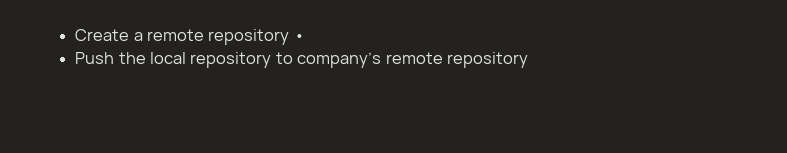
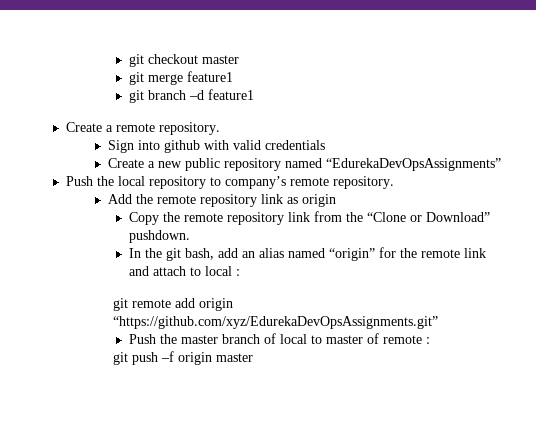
- Create a remote repository •
+ git checkout master
+ git merge feature1
+ git branch –d feature1
+ Create a remote repository.
+ Sign into github with valid credentials
+ Create a new public repository named “EdurekaDevOpsAssignments”
- Push the local repository to company’s remote repository
+ Push the local repository to company’s remote repository.
+ Add the remote repository link as origin
+ Copy the remote repository link from the “Clone or Download” pushdown.
+ In the git bash, add an alias named “origin” for the remote link and attach to local :
+ git remote add origin “https://github.com/xyz/EdurekaDevOpsAssignments.git”
+ Push the master branch of local to master of remote :
+ git push –f origin master

